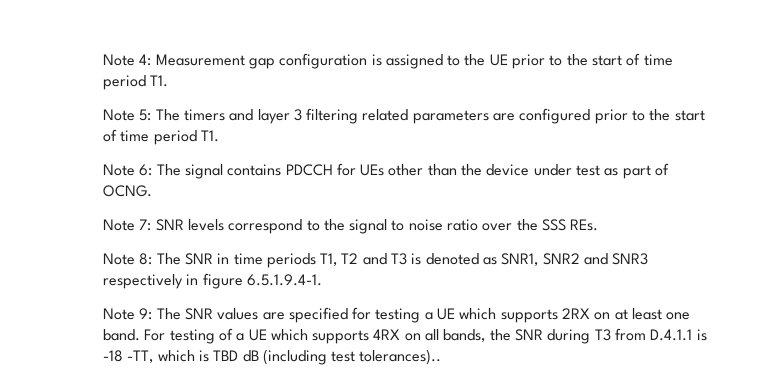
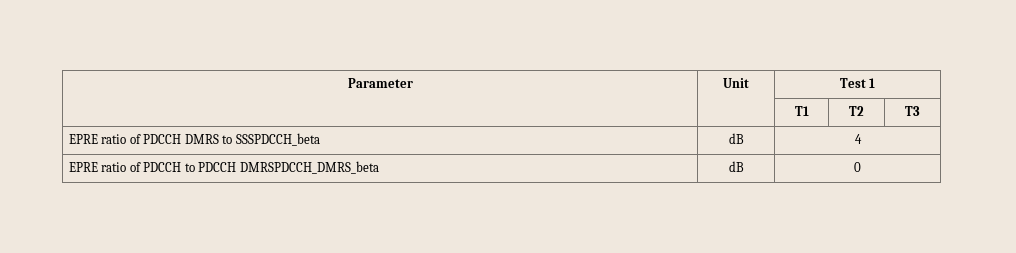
- Note 4: Measurement gap configuration is assigned to the UE prior to the start of time period T1.
- Note 5: The timers and layer 3 filtering related parameters are configured prior to the start of time period T1.
- Note 6: The signal contains PDCCH for UEs other than the device under test as part of OCNG.
- Note 7: SNR levels correspond to the signal to noise ratio over the SSS REs.
- Note 8: The SNR in time periods T1, T2 and T3 is denoted as SNR1, SNR2 and SNR3 respectively in figure 6.5.1.9.4-1.
- Note 9: The SNR values are specified for testing a UE which supports 2RX on at least one band. For testing of a UE which supports 4RX on all bands, the SNR during T3 from D.4.1.1 is -18 -TT, which is TBD dB (including test tolerances)..
+ Parameter | Unit | Test 1
+ | | T1 | T2 | T3
+ EPRE ratio of PDCCH DMRS to SSSPDCCH_beta | dB | 4
+ EPRE ratio of PDCCH to PDCCH DMRSPDCCH_DMRS_beta | dB | 0

